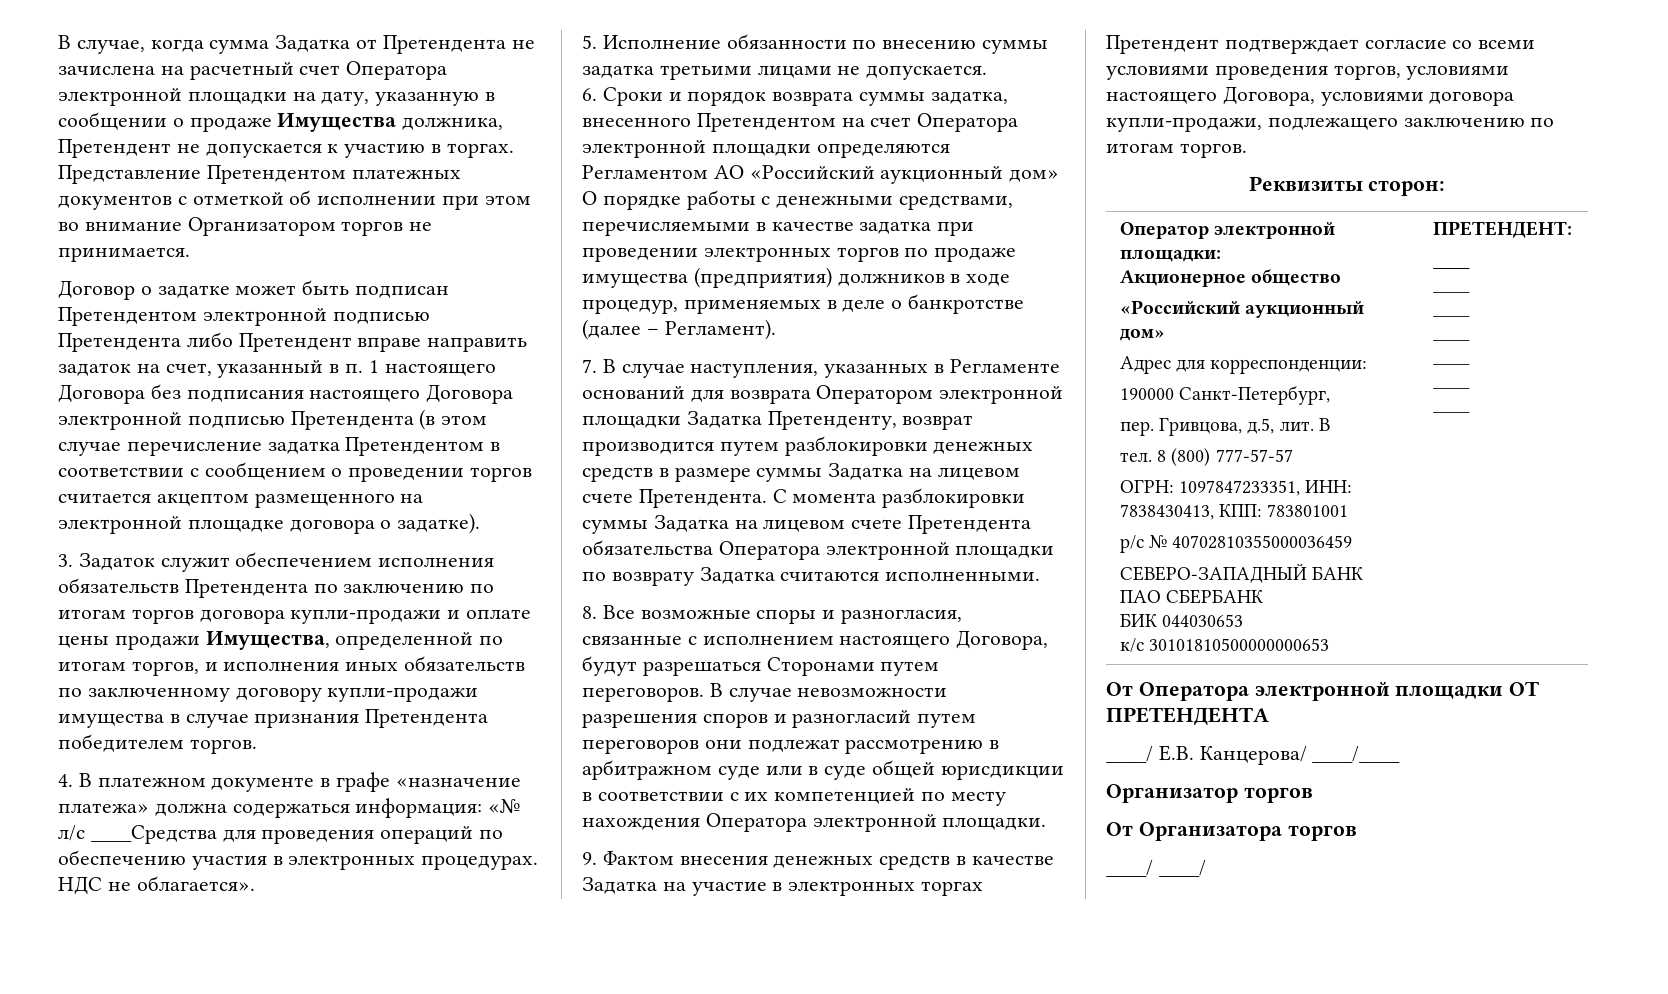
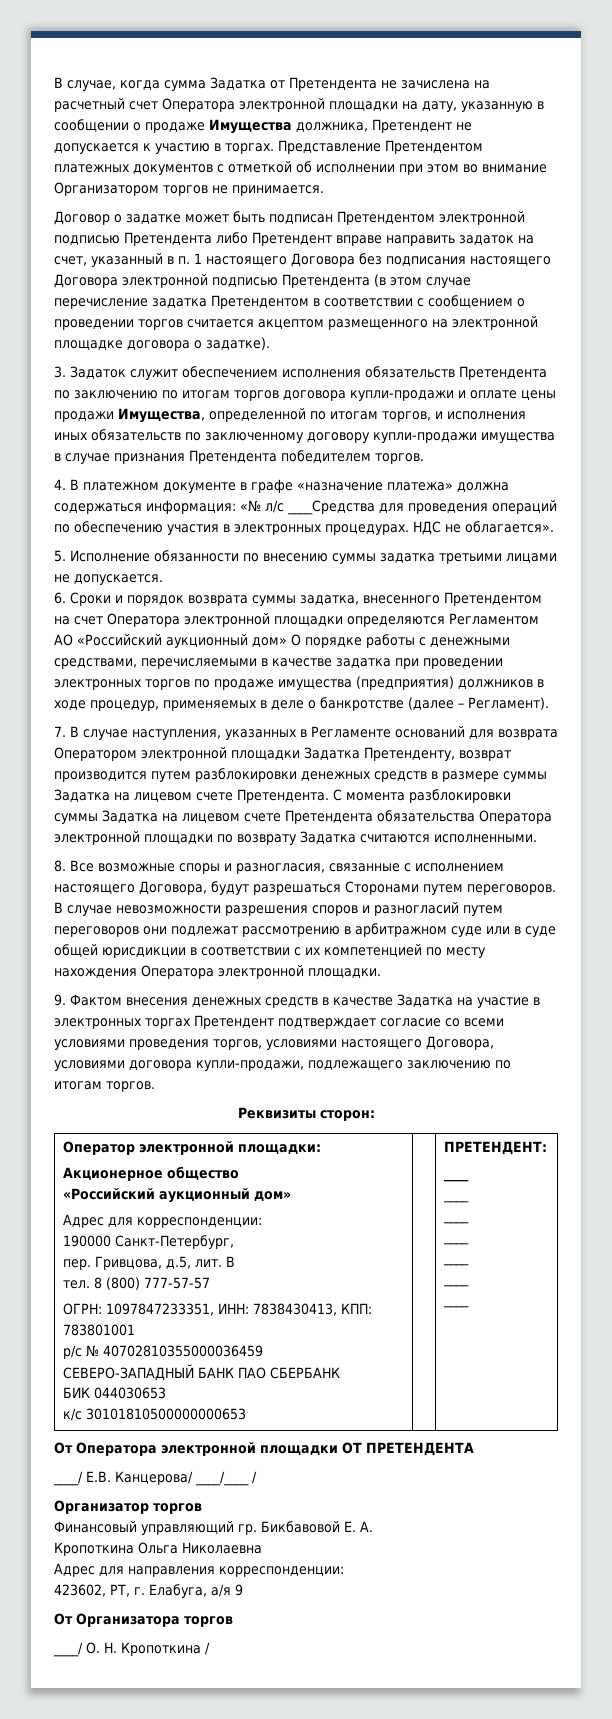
- ____/ Е.В. Канцерова/ ____/____
+ ____/ Е.В. Канцерова/ ____/____ /
+ Финансовый управляющий гр. Бикбавовой Е. А.
+ Кропоткина Ольга Николаевна
+ Адрес для направления корреспонденции:
+ 423602, РТ, г. Елабуга, а/я 9
- ____/ ____/
+ ____/ О. Н. Кропоткина /

